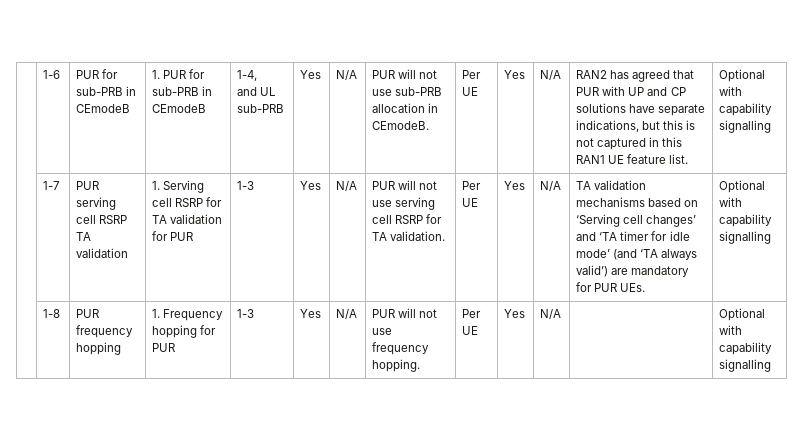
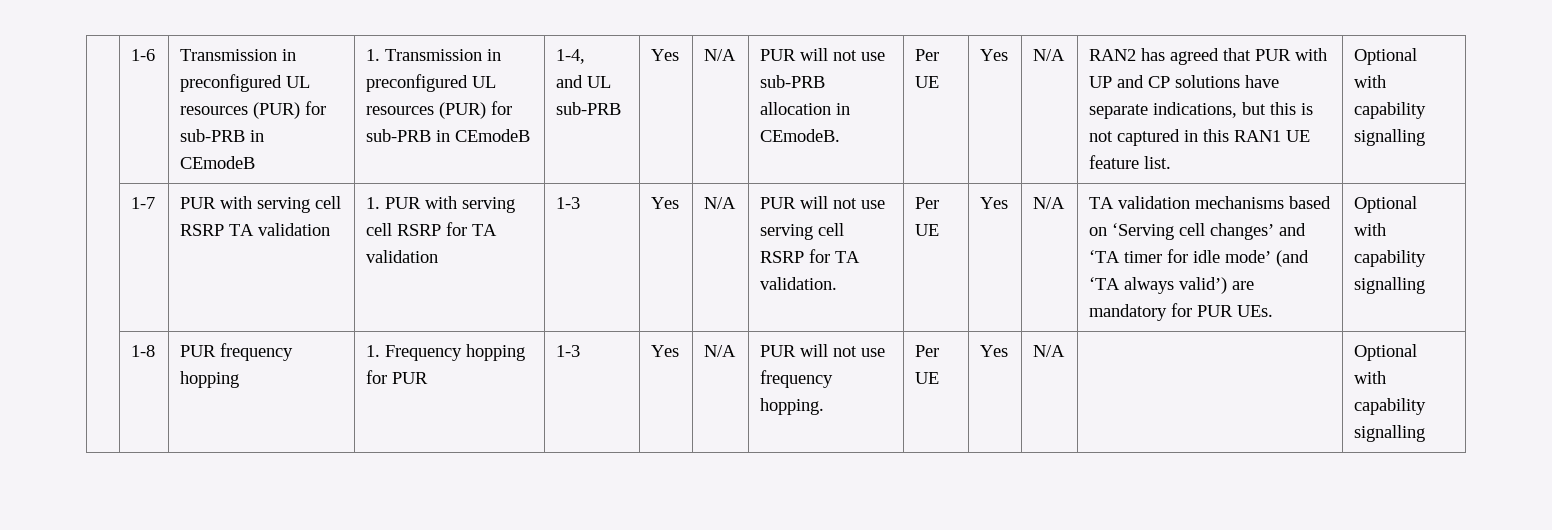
- 1-6 | PUR for sub-PRB in CEmodeB
+ 1-6 | Transmission in preconfigured UL resources (PUR) for sub-PRB in CEmodeB
- 1. PUR for sub-PRB in CEmodeB
+ 1. Transmission in preconfigured UL resources (PUR) for sub-PRB in CEmodeB
- PUR serving cell RSRP TA validation
+ PUR with serving cell RSRP TA validation
- 1. Serving cell RSRP for TA validation for PUR
+ 1. PUR with serving cell RSRP for TA validation

